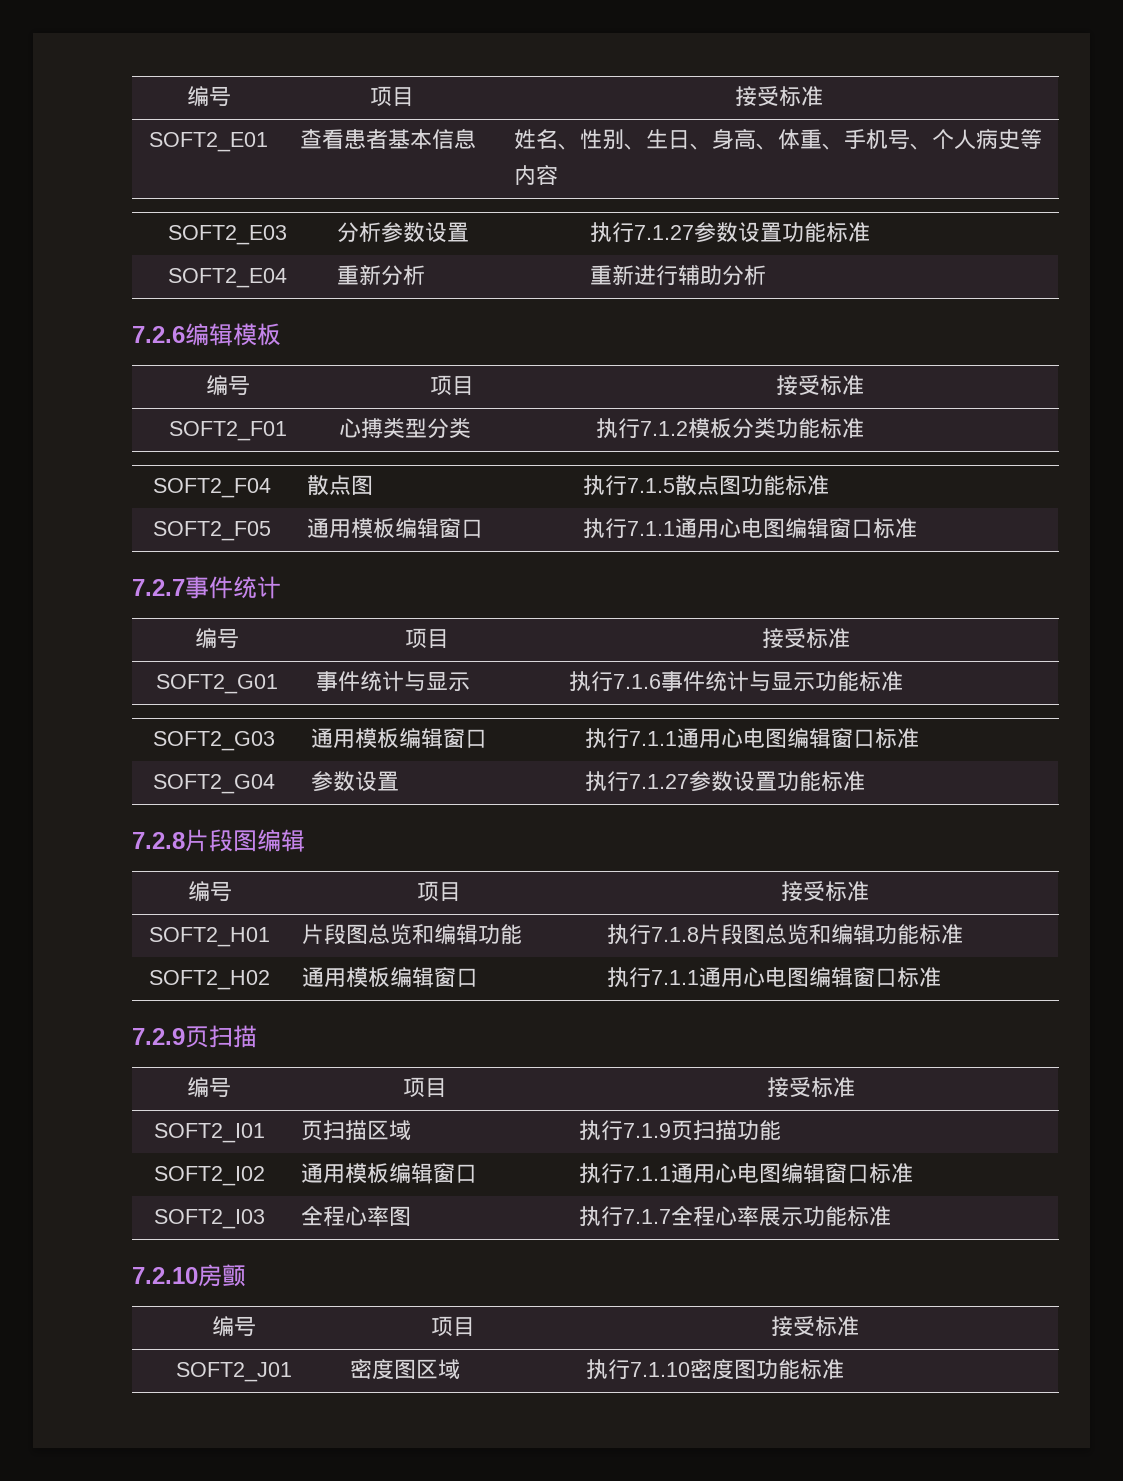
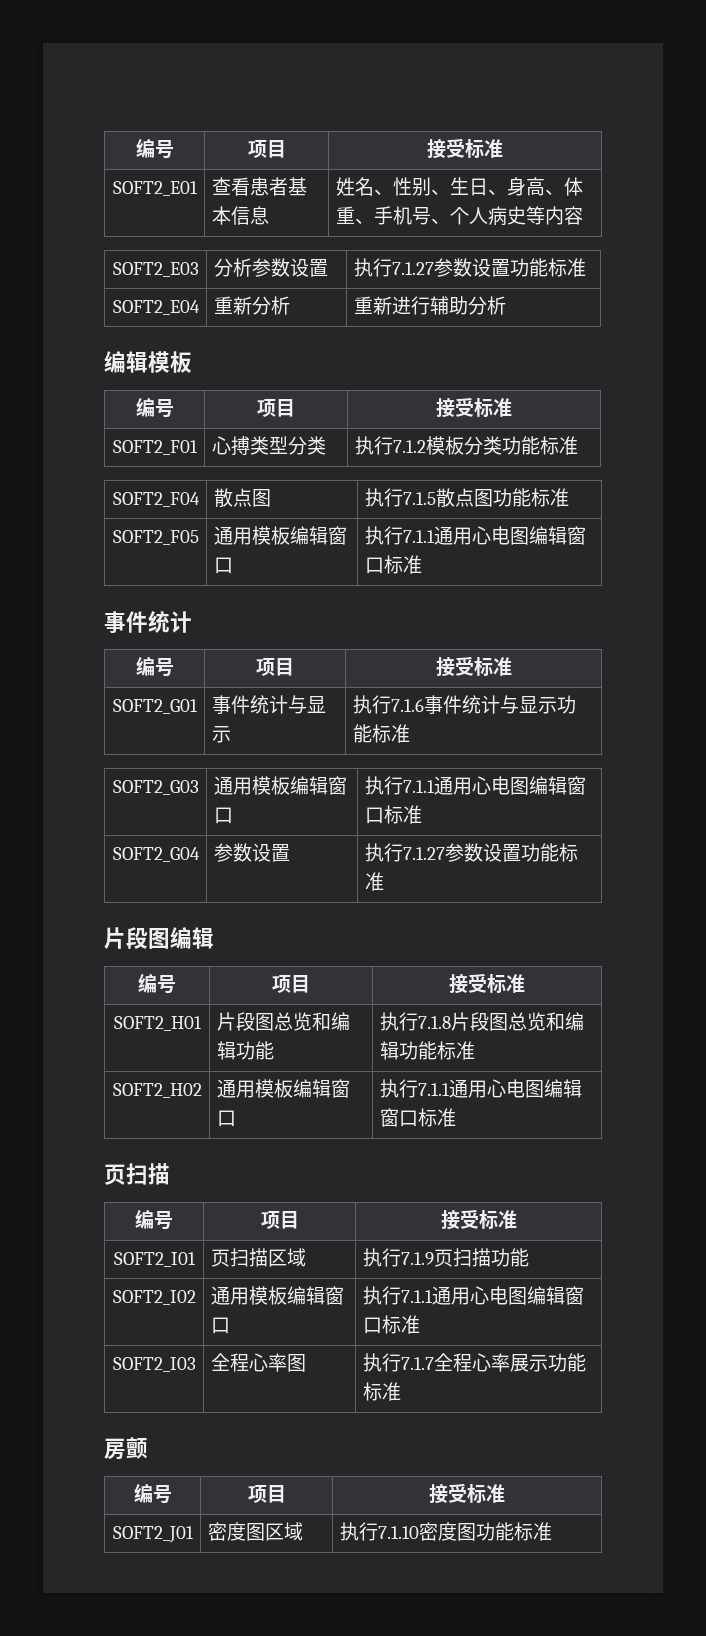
- 7.2.6编辑模板
+ 编辑模板
  SOFT2_F05 | 通用模板编辑窗口 | 执行7.1.1通用心电图编辑窗口标准
- 7.2.7事件统计
+ 事件统计
- 7.2.8片段图编辑
+ 片段图编辑
  SOFT2_H02 | 通用模板编辑窗口 | 执行7.1.1通用心电图编辑窗口标准
- 7.2.9页扫描
+ 页扫描
- 7.2.10房颤
+ 房颤

